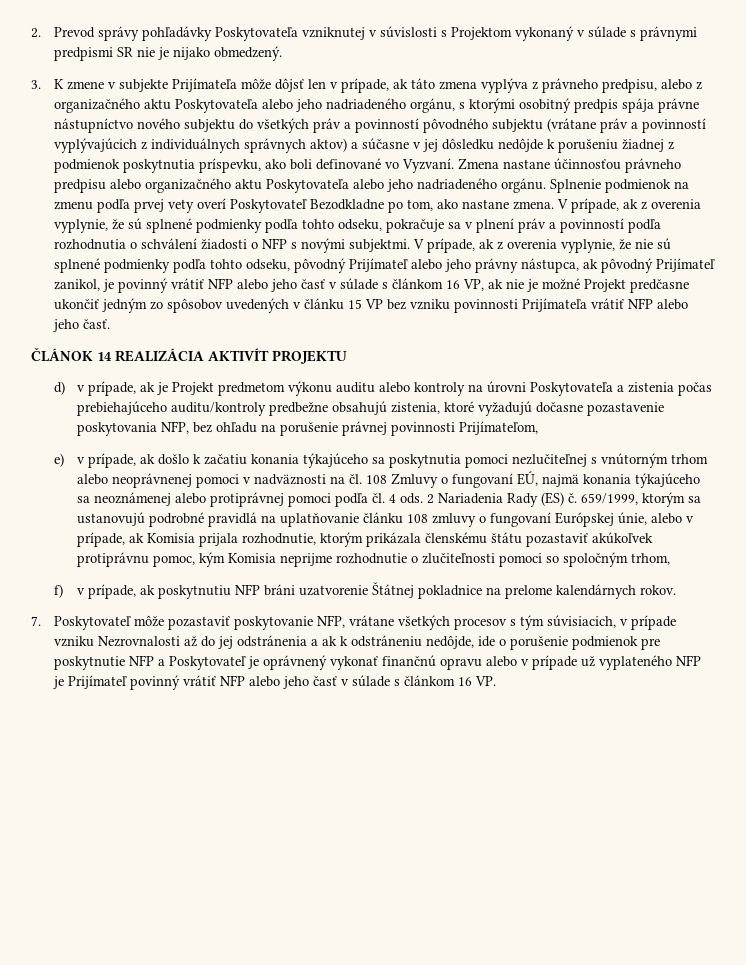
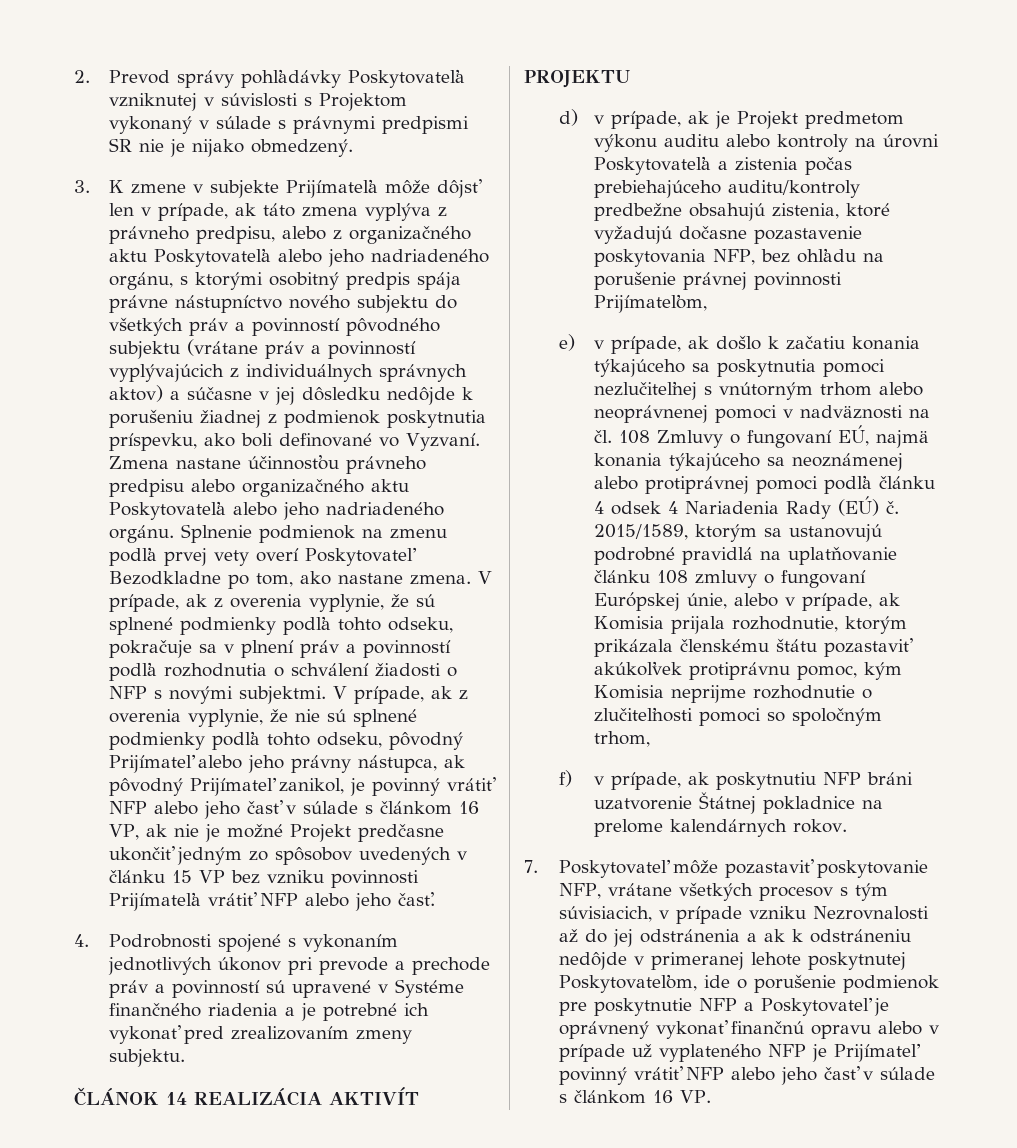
+ 4. Podrobnosti spojené s vykonaním jednotlivých úkonov pri prevode a prechode práv a povinností sú upravené v Systéme finančného riadenia a je potrebné ich vykonať pred zrealizovaním zmeny subjektu.
- e) v prípade, ak došlo k začatiu konania týkajúceho sa poskytnutia pomoci nezlučiteľnej s vnútorným trhom alebo neoprávnenej pomoci v nadväznosti na čl. 108 Zmluvy o fungovaní EÚ, najmä konania týkajúceho sa neoznámenej alebo protiprávnej pomoci podľa čl. 4 ods. 2 Nariadenia Rady (ES) č. 659/1999, ktorým sa ustanovujú podrobné pravidlá na uplatňovanie článku 108 zmluvy o fungovaní Európskej únie, alebo v prípade, ak Komisia prijala rozhodnutie, ktorým prikázala členskému štátu pozastaviť akúkoľvek protiprávnu pomoc, kým Komisia neprijme rozhodnutie o zlučiteľnosti pomoci so spoločným trhom,
+ e) v prípade, ak došlo k začatiu konania týkajúceho sa poskytnutia pomoci nezlučiteľnej s vnútorným trhom alebo neoprávnenej pomoci v nadväznosti na čl. 108 Zmluvy o fungovaní EÚ, najmä konania týkajúceho sa neoznámenej alebo protiprávnej pomoci podľa článku 4 odsek 4 Nariadenia Rady (EÚ) č. 2015/1589, ktorým sa ustanovujú podrobné pravidlá na uplatňovanie článku 108 zmluvy o fungovaní Európskej únie, alebo v prípade, ak Komisia prijala rozhodnutie, ktorým prikázala členskému štátu pozastaviť akúkoľvek protiprávnu pomoc, kým Komisia neprijme rozhodnutie o zlučiteľnosti pomoci so spoločným trhom,
- 7. Poskytovateľ môže pozastaviť poskytovanie NFP, vrátane všetkých procesov s tým súvisiacich, v prípade vzniku Nezrovnalosti až do jej odstránenia a ak k odstráneniu nedôjde, ide o porušenie podmienok pre poskytnutie NFP a Poskytovateľ je oprávnený vykonať finančnú opravu alebo v prípade už vyplateného NFP je Prijímateľ povinný vrátiť NFP alebo jeho časť v súlade s článkom 16 VP.
+ 7. Poskytovateľ môže pozastaviť poskytovanie NFP, vrátane všetkých procesov s tým súvisiacich, v prípade vzniku Nezrovnalosti až do jej odstránenia a ak k odstráneniu nedôjde v primeranej lehote poskytnutej Poskytovateľom, ide o porušenie podmienok pre poskytnutie NFP a Poskytovateľ je oprávnený vykonať finančnú opravu alebo v prípade už vyplateného NFP je Prijímateľ povinný vrátiť NFP alebo jeho časť v súlade s článkom 16 VP.

